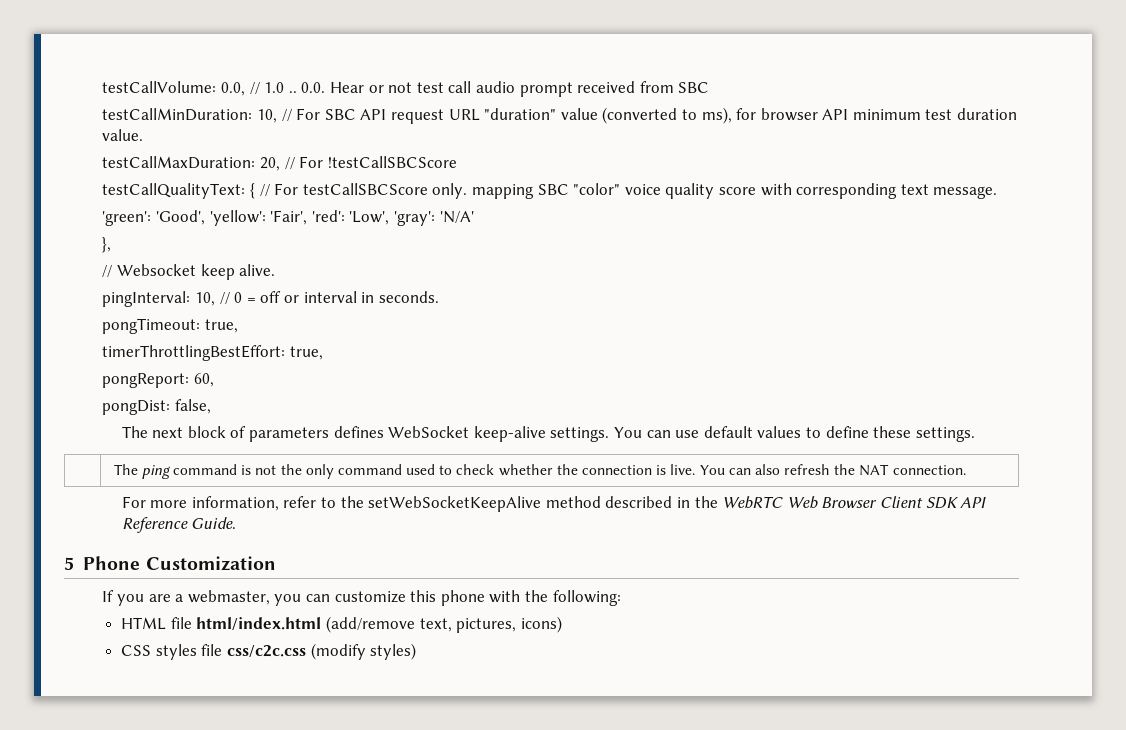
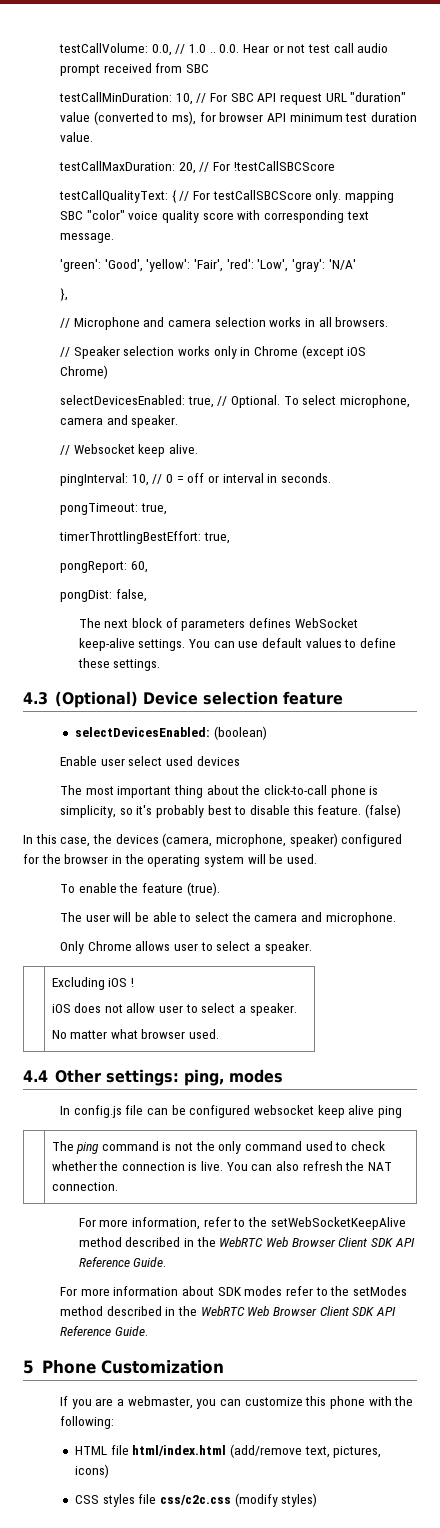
+ // Microphone and camera selection works in all browsers.
+ // Speaker selection works only in Chrome (except iOS Chrome)
+ selectDevicesEnabled: true, // Optional. To select microphone, camera and speaker.
+ 4.3 (Optional) Device selection feature
+ selectDevicesEnabled: (boolean)
+ Enable user select used devices
+ The most important thing about the click-to-call phone is simplicity, so it's probably best to disable this feature. (false)
+ In this case, the devices (camera, microphone, speaker) configured for the browser in the operating system will be used.
+ To enable the feature (true).
+ The user will be able to select the camera and microphone.
+ Only Chrome allows user to select a speaker.
+ | Excluding iOS !
+ iOS does not allow user to select a speaker.
+ No matter what browser used.
+ 4.4 Other settings: ping, modes
+ In config.js file can be configured websocket keep alive ping
+ For more information about SDK modes refer to the setModes method described in the WebRTC Web Browser Client SDK API Reference Guide.

